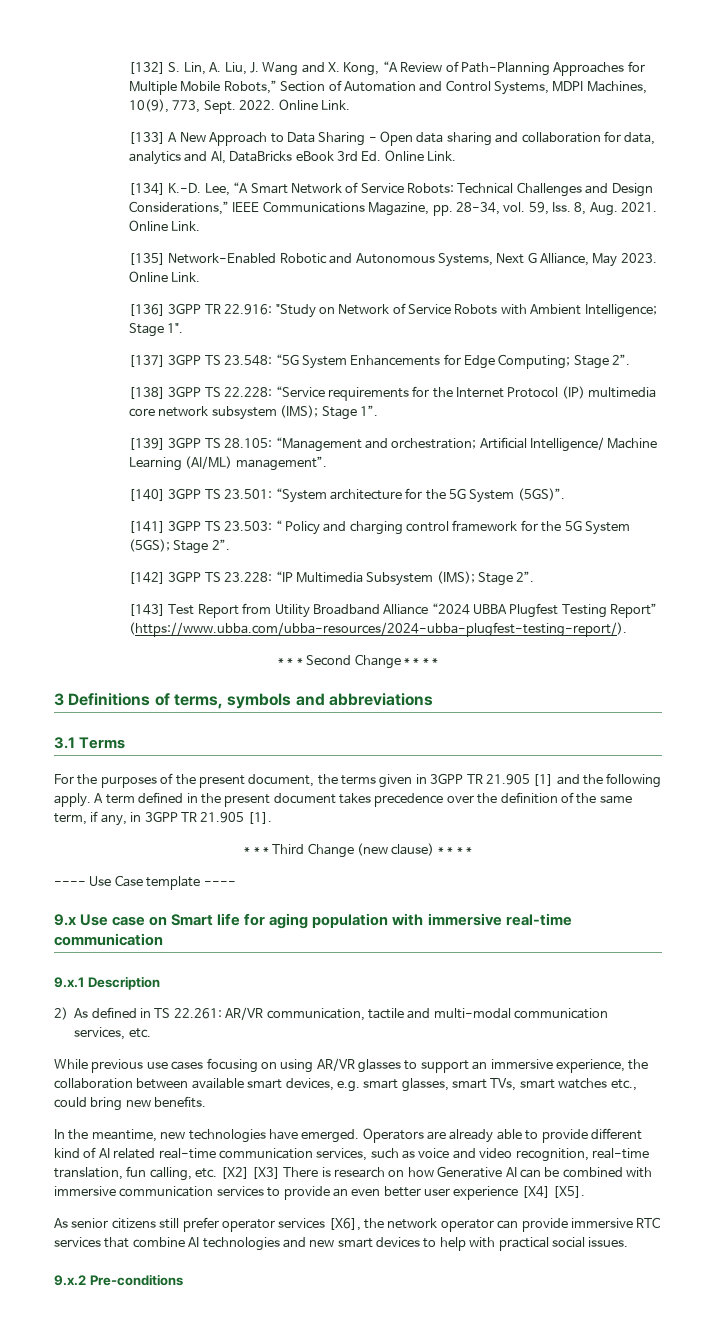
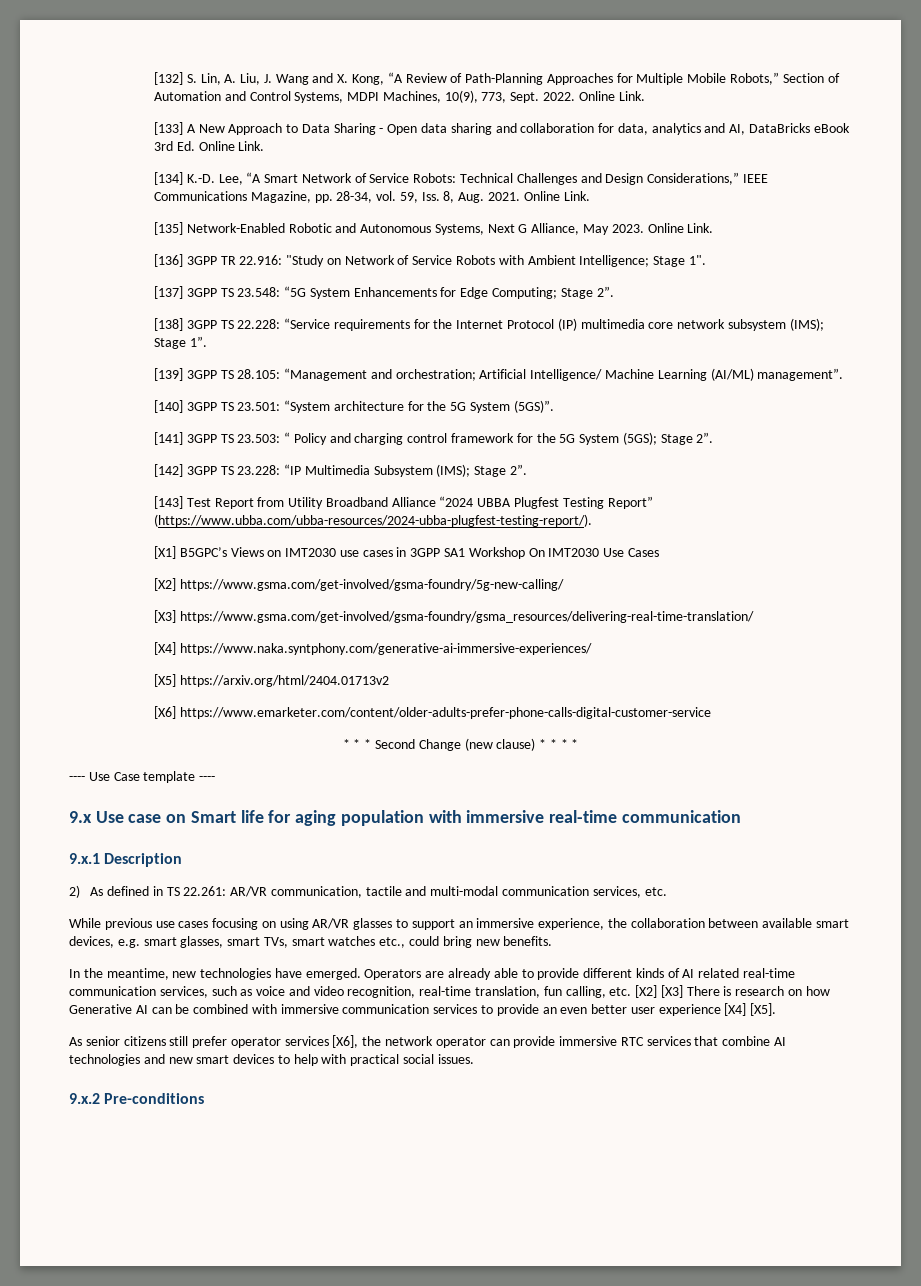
+ [X1] B5GPC’s Views on IMT2030 use cases in 3GPP SA1 Workshop On IMT2030 Use Cases
+ [X2] https://www.gsma.com/get-involved/gsma-foundry/5g-new-calling/
+ [X3] https://www.gsma.com/get-involved/gsma-foundry/gsma_resources/delivering-real-time-translation/
+ [X4] https://www.naka.syntphony.com/generative-ai-immersive-experiences/
+ [X5] https://arxiv.org/html/2404.01713v2
+ [X6] https://www.emarketer.com/content/older-adults-prefer-phone-calls-digital-customer-service
- * * * Second Change * * * *
- 3 Definitions of terms, symbols and abbreviations
- 3.1 Terms
- For the purposes of the present document, the terms given in 3GPP TR 21.905 [1] and the following apply. A term defined in the present document takes precedence over the definition of the same term, if any, in 3GPP TR 21.905 [1].
- * * * Third Change (new clause) * * * *
+ * * * Second Change (new clause) * * * *
- Operators are already able to provide different kind of AI related real-time communication services, such as voice and video recognition, real-time translation, fun calling, etc. [X2] [X3] There is research on how Generative AI can be combined with immersive communication services to provide an even better user experience [X4] [X5].
+ Operators are already able to provide different kinds of AI related real-time communication services, such as voice and video recognition, real-time translation, fun calling, etc. [X2] [X3] There is research on how Generative AI can be combined with immersive communication services to provide an even better user experience [X4] [X5].

